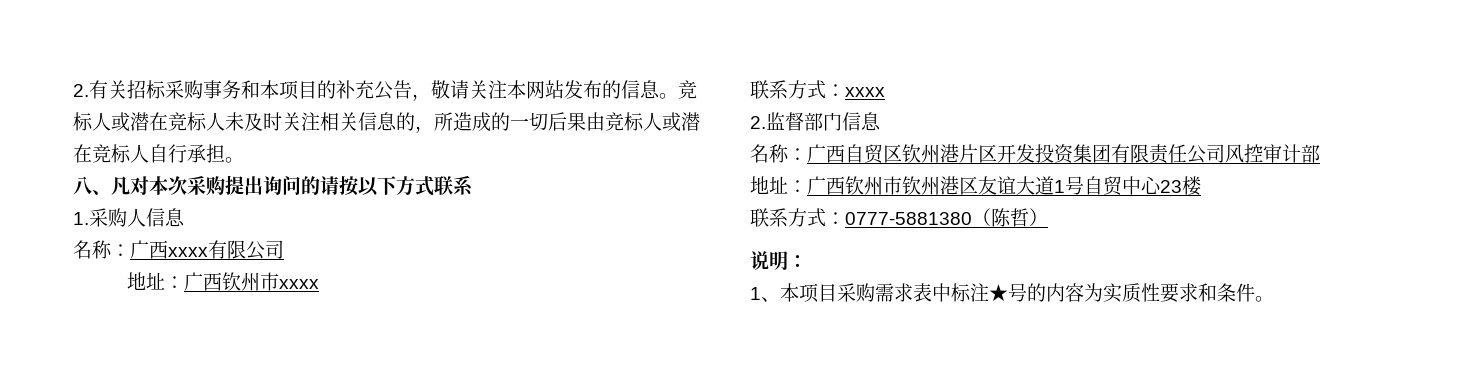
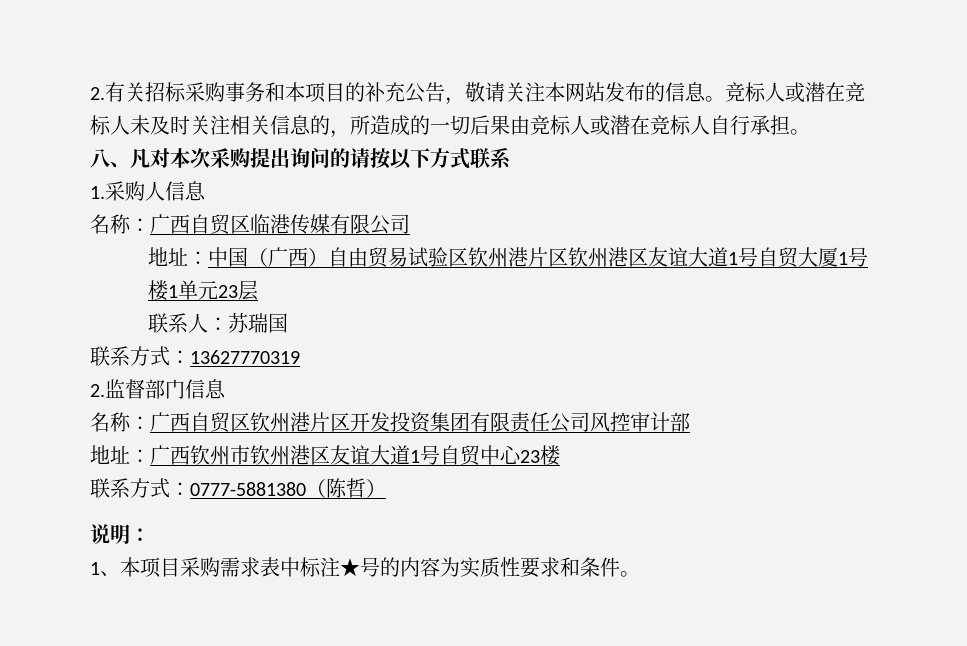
- 名称：广西xxxx有限公司
+ 名称：广西自贸区临港传媒有限公司
- 地址：广西钦州市xxxx
- 联系方式：xxxx
+ 地址：中国（广西）自由贸易试验区钦州港片区钦州港区友谊大道1号自贸大厦1号楼1单元23层
+ 联系人：苏瑞国
+ 联系方式：13627770319

